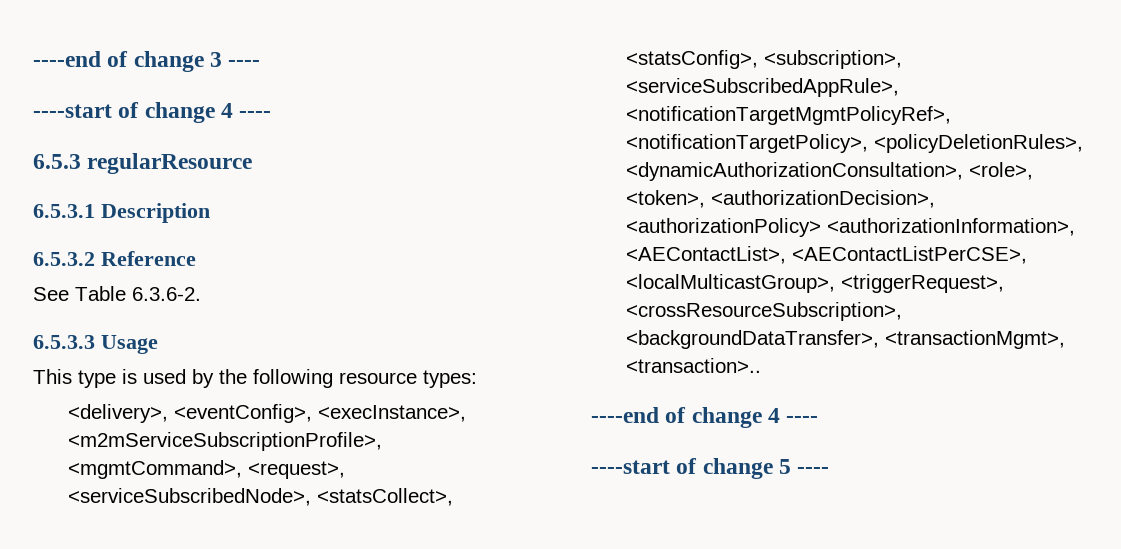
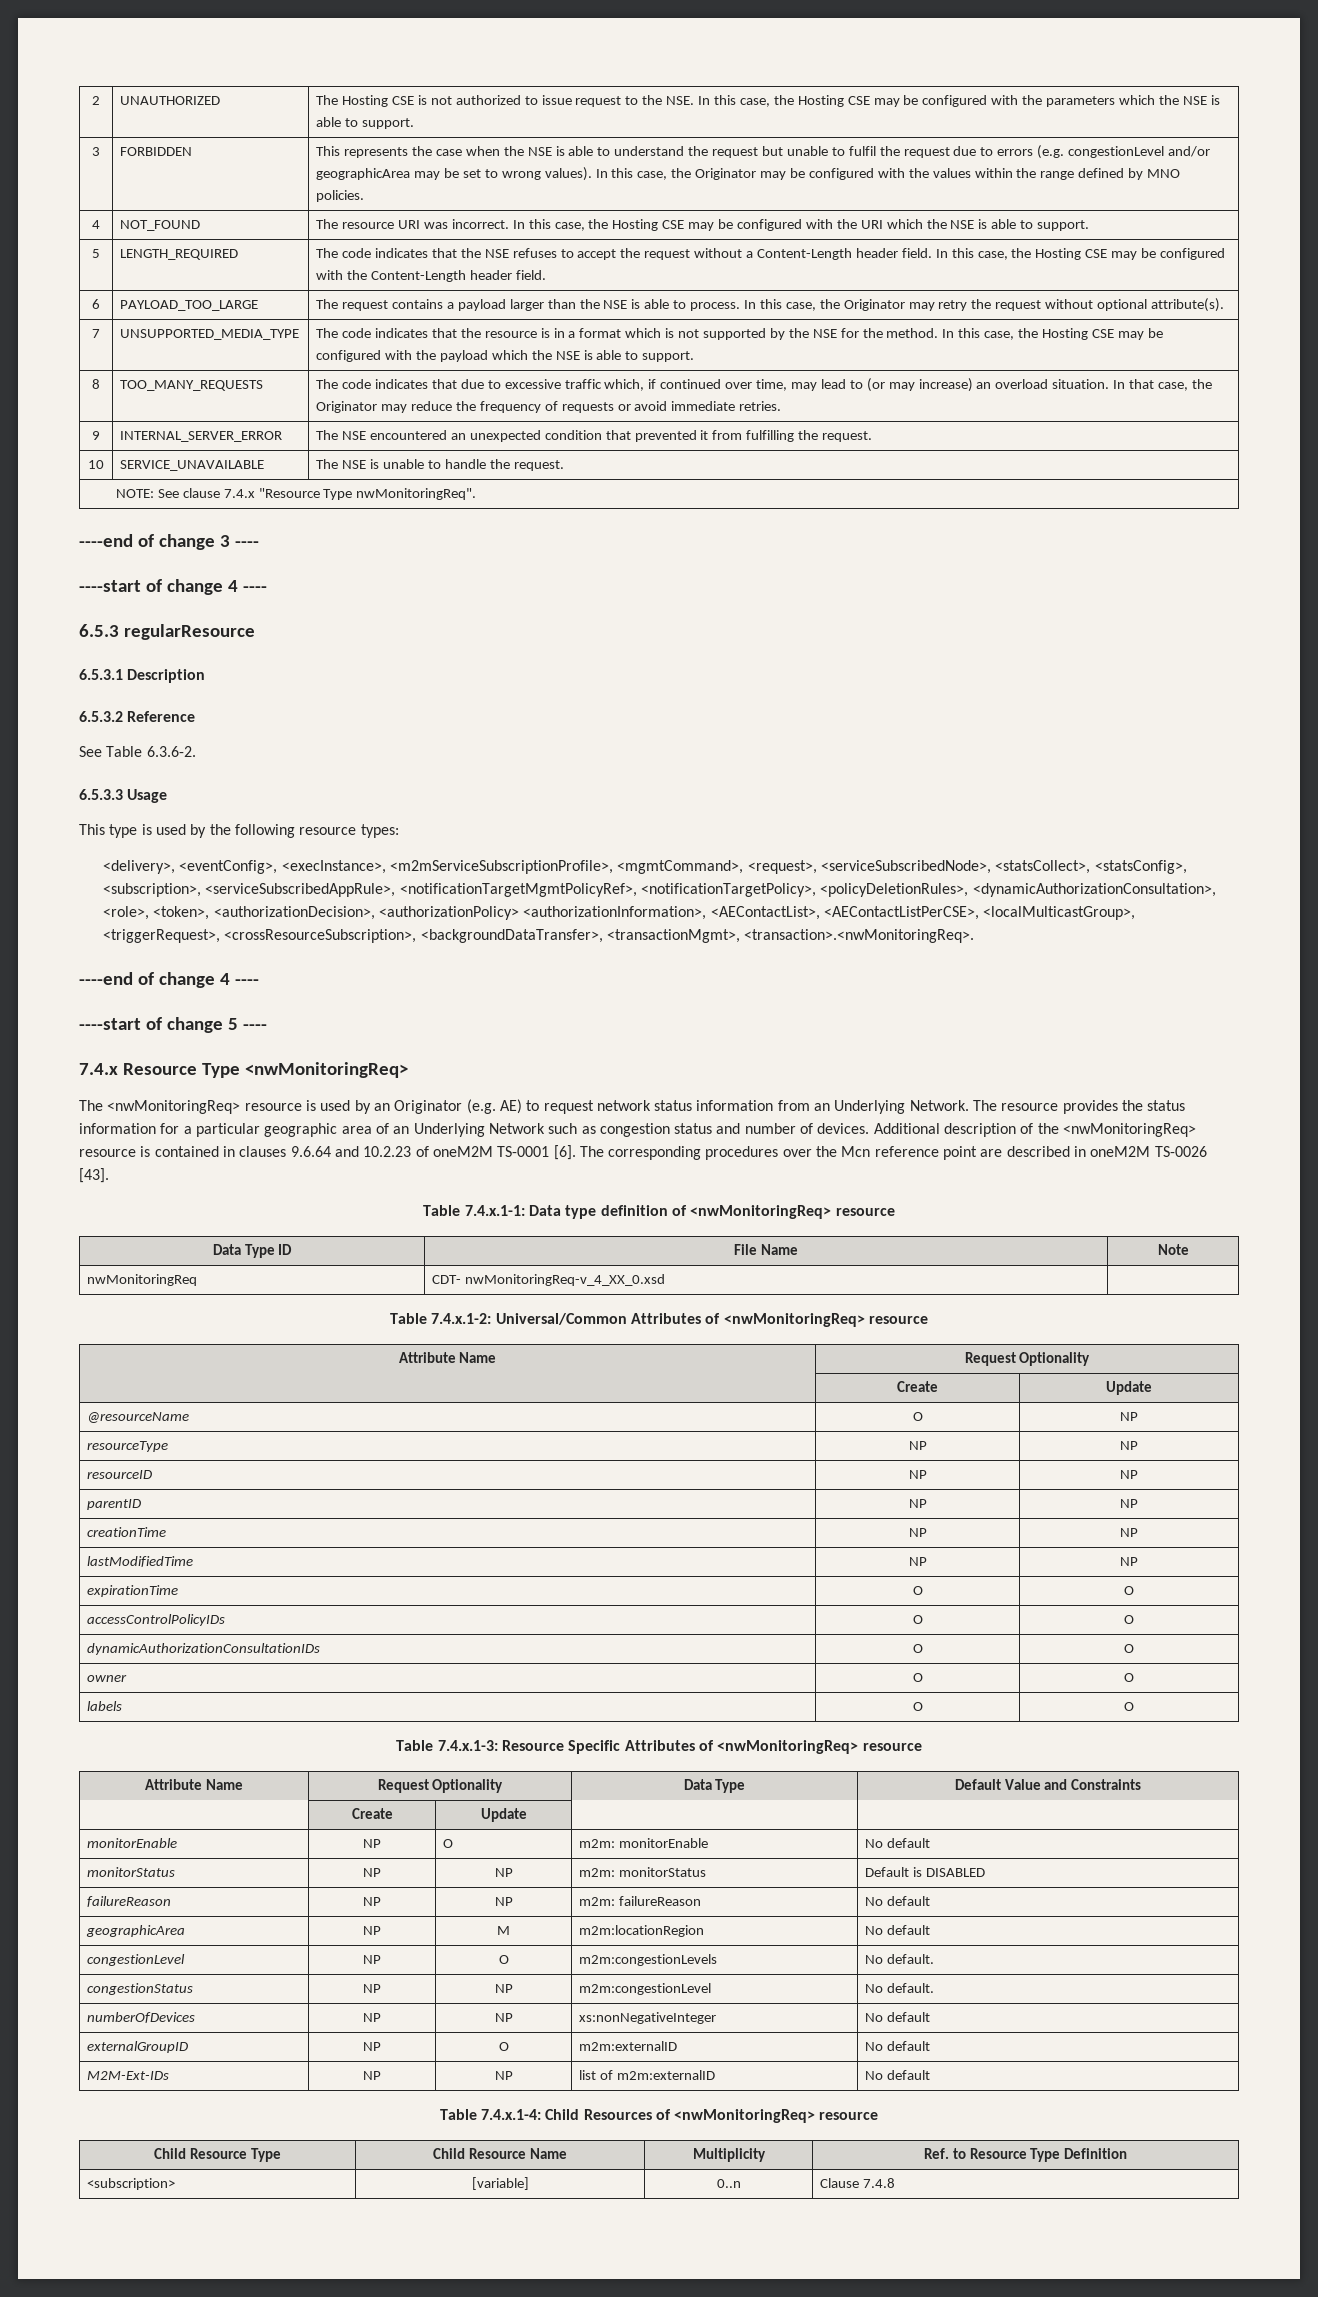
+ 2 | UNAUTHORIZED | The Hosting CSE is not authorized to issue request to the NSE. In this case, the Hosting CSE may be configured with the parameters which the NSE is able to support.
+ 3 | FORBIDDEN | This represents the case when the NSE is able to understand the request but unable to fulfil the request due to errors (e.g. congestionLevel and/or geographicArea may be set to wrong values). In this case, the Originator may be configured with the values within the range defined by MNO policies.
+ 4 | NOT_FOUND | The resource URI was incorrect. In this case, the Hosting CSE may be configured with the URI which the NSE is able to support.
+ 5 | LENGTH_REQUIRED | The code indicates that the NSE refuses to accept the request without a Content-Length header field. In this case, the Hosting CSE may be configured with the Content-Length header field.
+ 6 | PAYLOAD_TOO_LARGE | The request contains a payload larger than the NSE is able to process. In this case, the Originator may retry the request without optional attribute(s).
+ 7 | UNSUPPORTED_MEDIA_TYPE | The code indicates that the resource is in a format which is not supported by the NSE for the method. In this case, the Hosting CSE may be configured with the payload which the NSE is able to support.
+ 8 | TOO_MANY_REQUESTS | The code indicates that due to excessive traffic which, if continued over time, may lead to (or may increase) an overload situation. In that case, the Originator may reduce the frequency of requests or avoid immediate retries.
+ 9 | INTERNAL_SERVER_ERROR | The NSE encountered an unexpected condition that prevented it from fulfilling the request.
+ 10 | SERVICE_UNAVAILABLE | The NSE is unable to handle the request.
+ NOTE: See clause 7.4.x "Resource Type nwMonitoringReq".
- <delivery>, <eventConfig>, <execInstance>, <m2mServiceSubscriptionProfile>, <mgmtCommand>, <request>, <serviceSubscribedNode>, <statsCollect>, <statsConfig>, <subscription>, <serviceSubscribedAppRule>, <notificationTargetMgmtPolicyRef>, <notificationTargetPolicy>, <policyDeletionRules>, <dynamicAuthorizationConsultation>, <role>, <token>, <authorizationDecision>, <authorizationPolicy> <authorizationInformation>, <AEContactList>, <AEContactListPerCSE>, <localMulticastGroup>, <triggerRequest>, <crossResourceSubscription>, <backgroundDataTransfer>, <transactionMgmt>, <transaction>..
+ <delivery>, <eventConfig>, <execInstance>, <m2mServiceSubscriptionProfile>, <mgmtCommand>, <request>, <serviceSubscribedNode>, <statsCollect>, <statsConfig>, <subscription>, <serviceSubscribedAppRule>, <notificationTargetMgmtPolicyRef>, <notificationTargetPolicy>, <policyDeletionRules>, <dynamicAuthorizationConsultation>, <role>, <token>, <authorizationDecision>, <authorizationPolicy> <authorizationInformation>, <AEContactList>, <AEContactListPerCSE>, <localMulticastGroup>, <triggerRequest>, <crossResourceSubscription>, <backgroundDataTransfer>, <transactionMgmt>, <transaction>.<nwMonitoringReq>.
+ 7.4.x Resource Type <nwMonitoringReq>
+ The <nwMonitoringReq> resource is used by an Originator (e.g. AE) to request network status information from an Underlying Network. The resource provides the status information for a particular geographic area of an Underlying Network such as congestion status and number of devices. Additional description of the <nwMonitoringReq> resource is contained in clauses 9.6.64 and 10.2.23 of oneM2M TS-0001 [6]. The corresponding procedures over the Mcn reference point are described in oneM2M TS-0026 [43].
+ Table 7.4.x.1-1: Data type definition of <nwMonitoringReq> resource
+ Data Type ID | File Name | Note
+ nwMonitoringReq | CDT- nwMonitoringReq-v_4_XX_0.xsd |
+ Table 7.4.x.1-2: Universal/Common Attributes of <nwMonitoringReq> resource
+ Attribute Name | Request Optionality
+ | Create | Update
+ @resourceName | O | NP
+ resourceType | NP | NP
+ resourceID | NP | NP
+ parentID | NP | NP
+ creationTime | NP | NP
+ lastModifiedTime | NP | NP
+ expirationTime | O | O
+ accessControlPolicyIDs | O | O
+ dynamicAuthorizationConsultationIDs | O | O
+ owner | O | O
+ labels | O | O
+ Table 7.4.x.1-3: Resource Specific Attributes of <nwMonitoringReq> resource
+ Attribute Name | Request Optionality | Data Type | Default Value and Constraints
+ | Create | Update | |
+ monitorEnable | NP | O | m2m: monitorEnable | No default
+ monitorStatus | NP | NP | m2m: monitorStatus | Default is DISABLED
+ failureReason | NP | NP | m2m: failureReason | No default
+ geographicArea | NP | M | m2m:locationRegion | No default
+ congestionLevel | NP | O | m2m:congestionLevels | No default.
+ congestionStatus | NP | NP | m2m:congestionLevel | No default.
+ numberOfDevices | NP | NP | xs:nonNegativeInteger | No default
+ externalGroupID | NP | O | m2m:externalID | No default
+ M2M-Ext-IDs | NP | NP | list of m2m:externalID | No default
+ Table 7.4.x.1-4: Child Resources of <nwMonitoringReq> resource
+ Child Resource Type | Child Resource Name | Multiplicity | Ref. to Resource Type Definition
+ <subscription> | [variable] | 0..n | Clause 7.4.8

